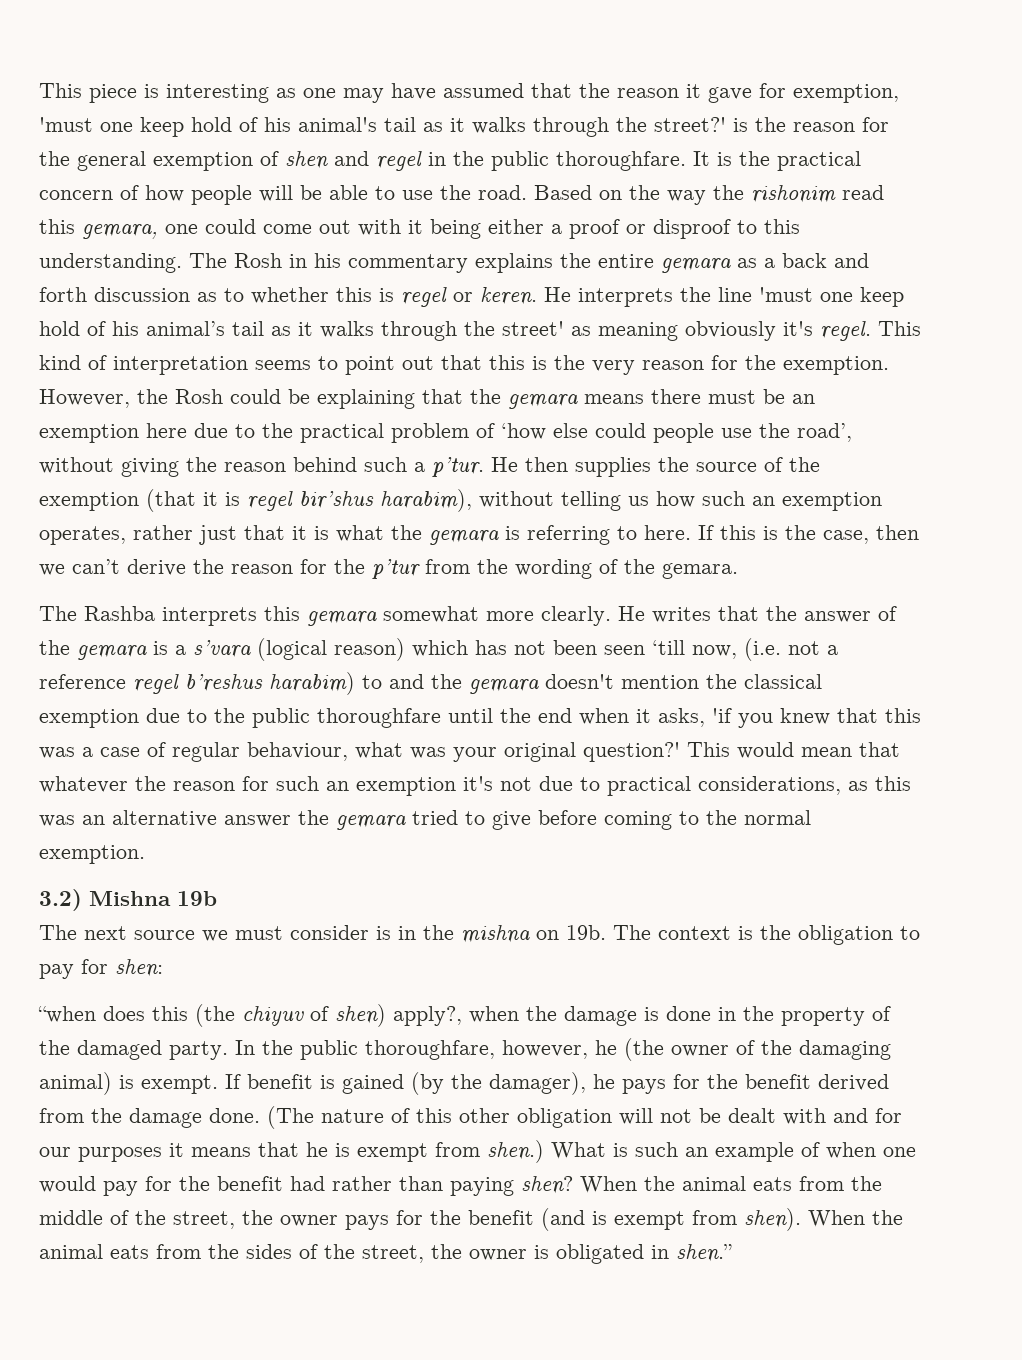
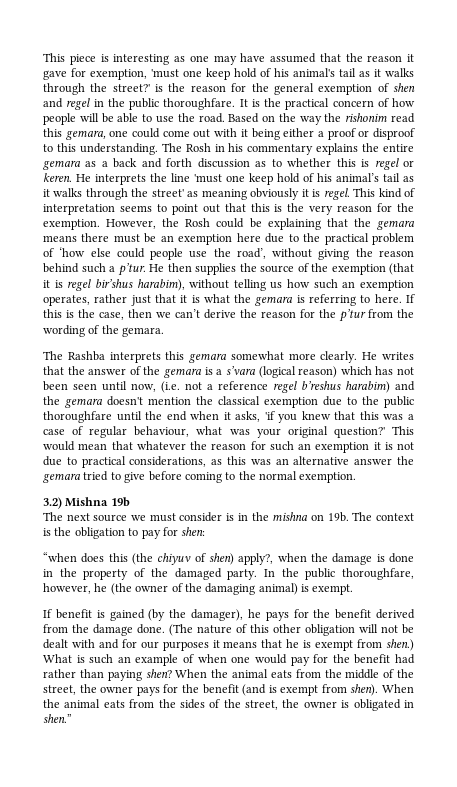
- He interprets the line 'must one keep hold of his animal’s tail as it walks through the street' as meaning obviously it's regel.
+ He interprets the line 'must one keep hold of his animal’s tail as it walks through the street' as meaning obviously it is regel.
- He writes that the answer of the gemara is a s’vara (logical reason) which has not been seen ‘till now, (i.e. not a reference regel b’reshus harabim) to and the gemara doesn't mention the classical exemption due to the public thoroughfare until the end when it asks, 'if you knew that this was a case of regular behaviour, what was your original question?'
+ He writes that the answer of the gemara is a s’vara (logical reason) which has not been seen until now, (i.e. not a reference regel b’reshus harabim) and the gemara doesn't mention the classical exemption due to the public thoroughfare until the end when it asks, 'if you knew that this was a case of regular behaviour, what was your original question?'
- This would mean that whatever the reason for such an exemption it's not due to practical considerations, as this was an alternative answer the gemara tried to give before coming to the normal exemption.
+ This would mean that whatever the reason for such an exemption it is not due to practical considerations, as this was an alternative answer the gemara tried to give before coming to the normal exemption.
- In the public thoroughfare, however, he (the owner of the damaging animal) is exempt. If benefit is gained (by the damager), he pays for the benefit derived from the damage done.
+ In the public thoroughfare, however, he (the owner of the damaging animal) is exempt.
+ If benefit is gained (by the damager), he pays for the benefit derived from the damage done.

